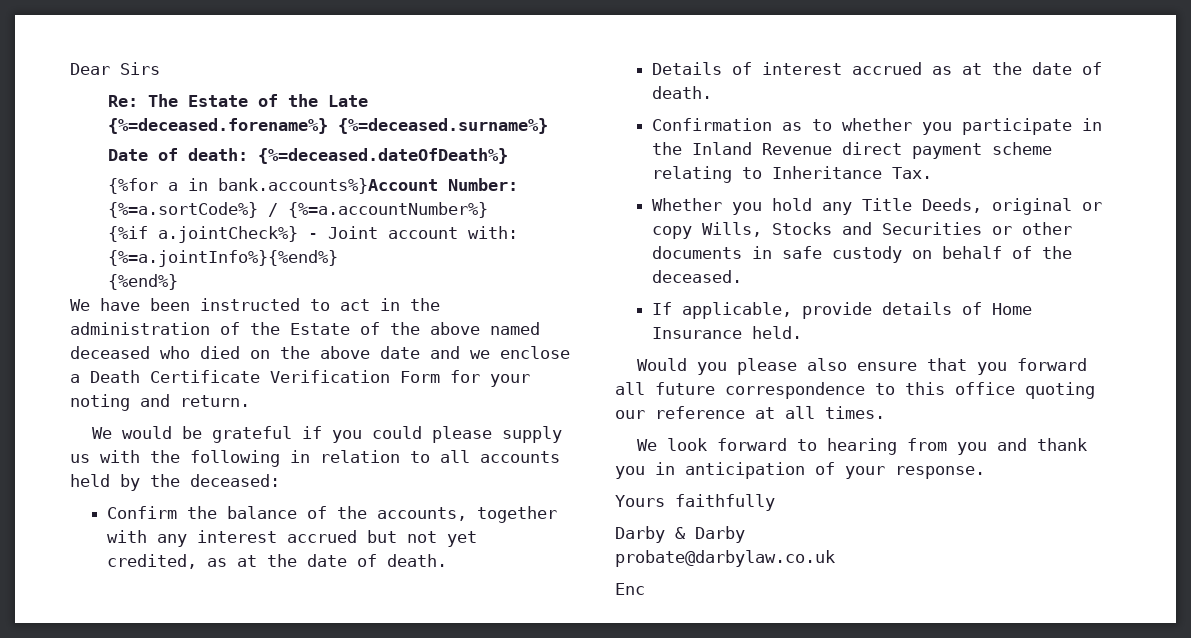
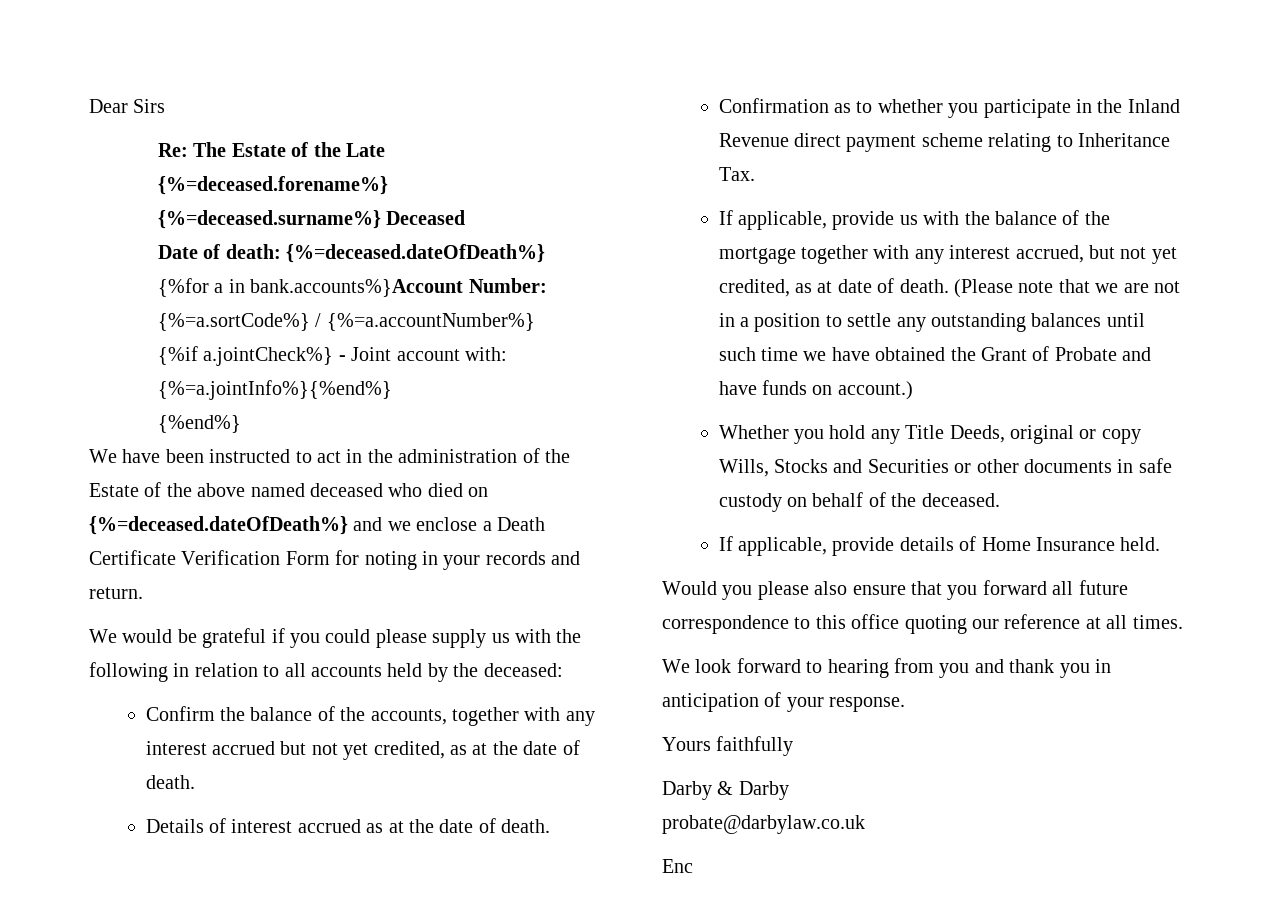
- Re: The Estate of the Late {%=deceased.forename%} {%=deceased.surname%}
+ Re: The Estate of the Late {%=deceased.forename%} {%=deceased.surname%} Deceased
- We have been instructed to act in the administration of the Estate of the above named deceased who died on the above date and we enclose a Death Certificate Verification Form for your noting and return.
+ We have been instructed to act in the administration of the Estate of the above named deceased who died on {%=deceased.dateOfDeath%} and we enclose a Death Certificate Verification Form for noting in your records and return.
+ If applicable, provide us with the balance of the mortgage together with any interest accrued, but not yet credited, as at date of death. (Please note that we are not in a position to settle any outstanding balances until such time we have obtained the Grant of Probate and have funds on account.)

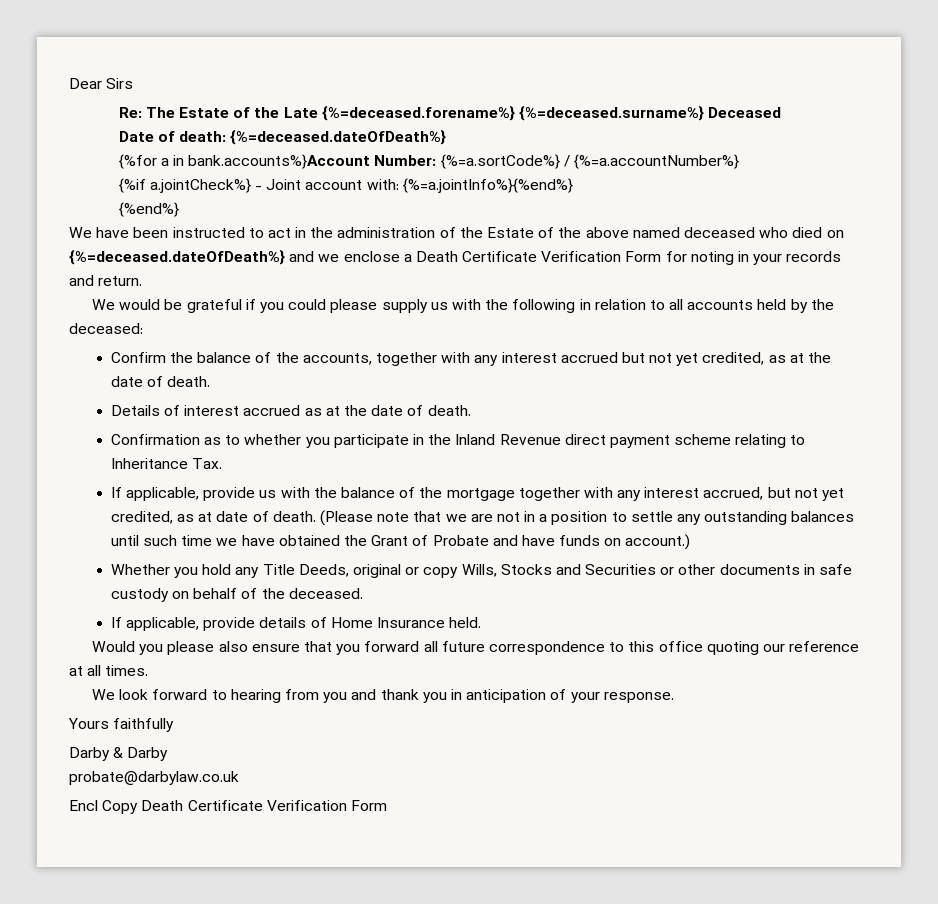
- Enc
+ Encl Copy Death Certificate Verification Form

